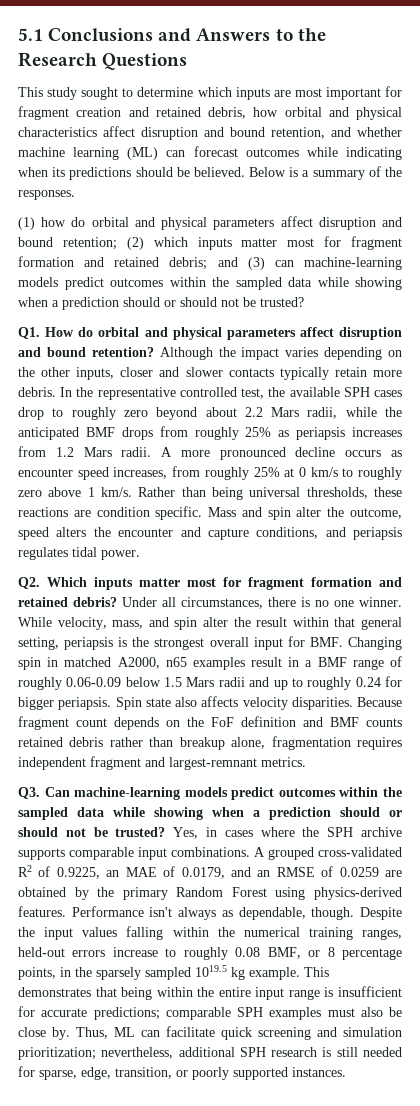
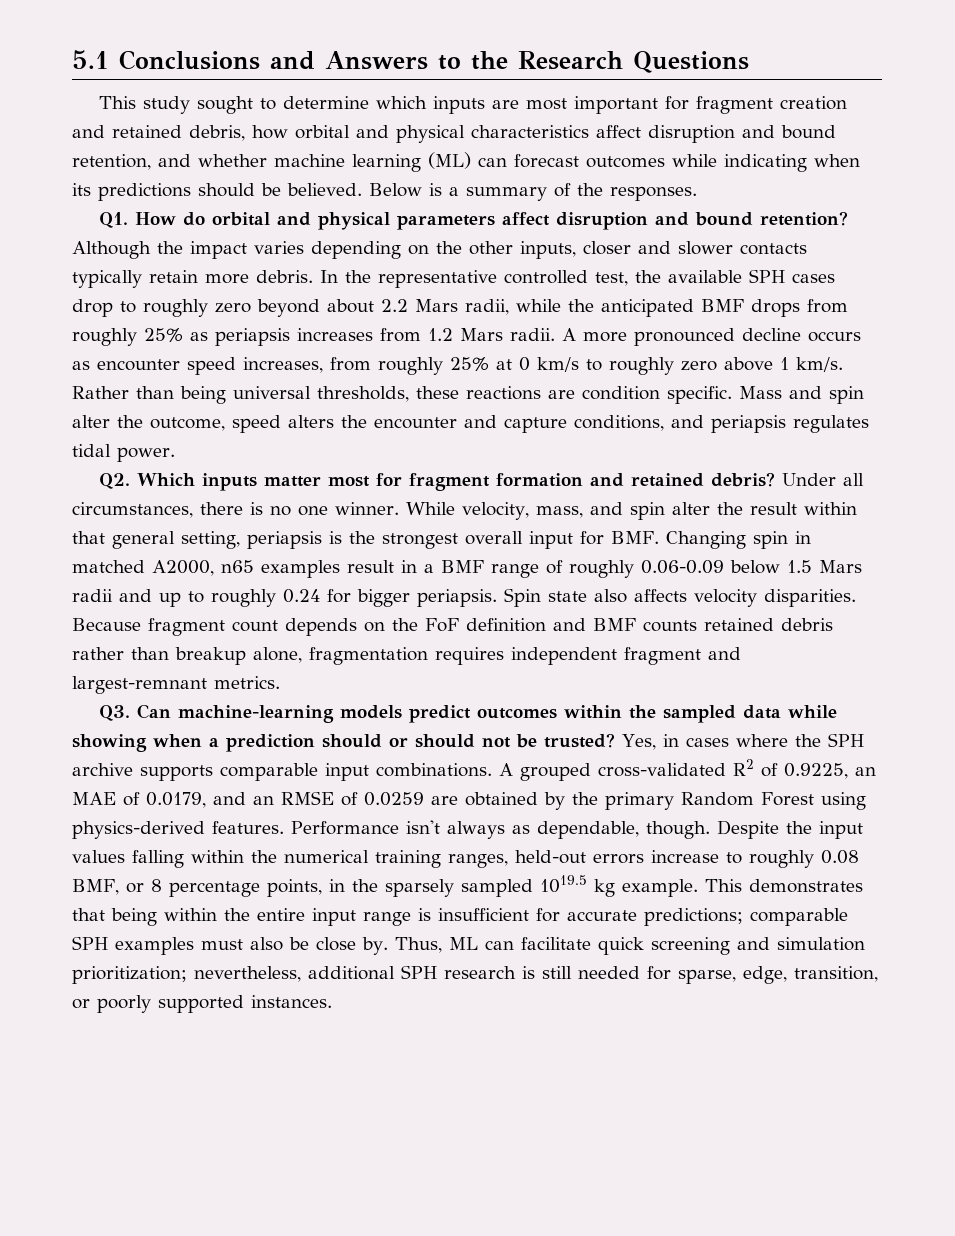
- (1) how do orbital and physical parameters affect disruption and bound retention; (2) which inputs matter most for fragment formation and retained debris; and (3) can machine-learning models predict outcomes within the sampled data while showing when a prediction should or should not be trusted?

